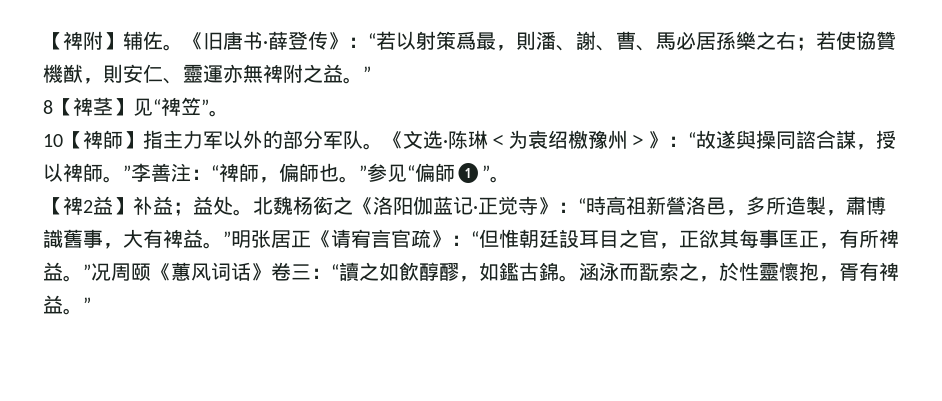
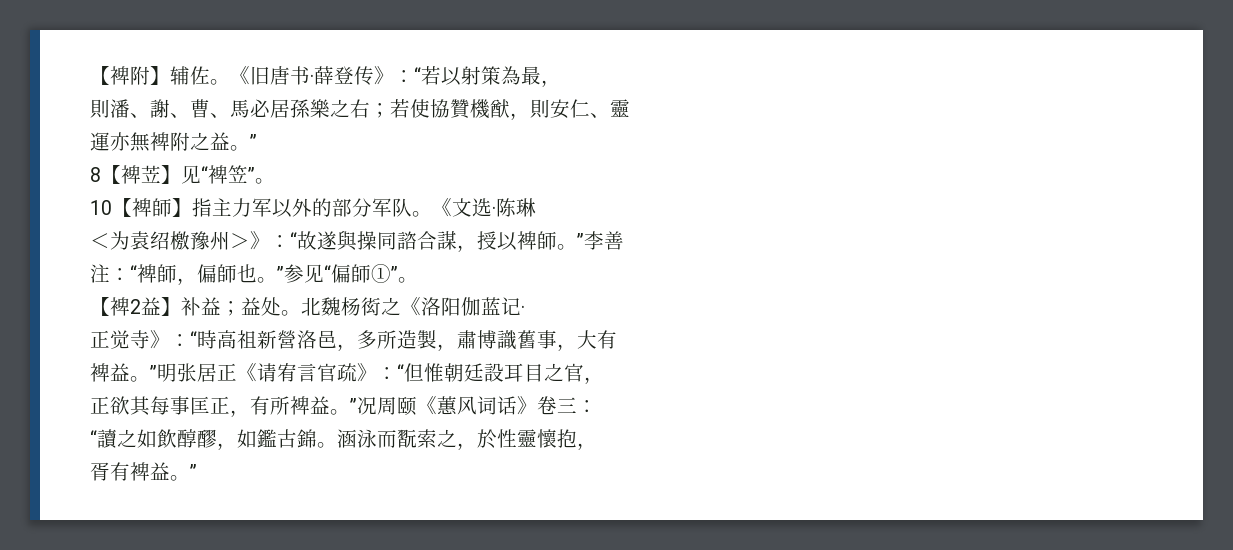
- 《旧唐书·薛登传》：“若以射策爲最，則潘、謝、曹、馬必居孫樂之右；若使協贊機猷，則安仁、靈運亦無裨附之益。”
+ 《旧唐书·薛登传》：“若以射策為最，
+ 則潘、謝、曹、馬必居孫樂之右；若使協贊機猷，則安仁、靈
+ 運亦無裨附之益。”
- 8【裨茎】见“裨笠”。
+ 8【裨苙】见“裨笠”。
- 《文选·陈琳＜为袁绍檄豫州＞》：“故遂與操同諮合謀，授以裨師。”李善注：“裨師，偏師也。”参见“偏師❶”。
+ 《文选·陈琳
+ ＜为袁绍檄豫州＞》：“故遂與操同諮合謀，授以裨師。”李善
+ 注：“裨師，偏師也。”参见“偏師①”。
- 北魏杨衒之《洛阳伽蓝记·正觉寺》：“時高祖新營洛邑，多所造製，肅博識舊事，大有裨益。”明张居正《请宥言官疏》：“但惟朝廷設耳目之官，正欲其每事匡正，有所裨益。”况周颐《蕙风词话》卷三：“讀之如飲醇醪，如鑑古錦。
+ 北魏杨衒之《洛阳伽蓝记·
+ 正觉寺》：“時高祖新營洛邑，多所造製，肅博識舊事，大有
+ 裨益。”明张居正《请宥言官疏》：“但惟朝廷設耳目之官，
+ 正欲其每事匡正，有所裨益。”况周颐《蕙风词话》卷三：
+ “讀之如飲醇醪，如鑑古錦。
- 涵泳而翫索之，於性靈懷抱，胥有裨益。”
+ 涵泳而翫索之，於性靈懷抱，
+ 胥有裨益。”

